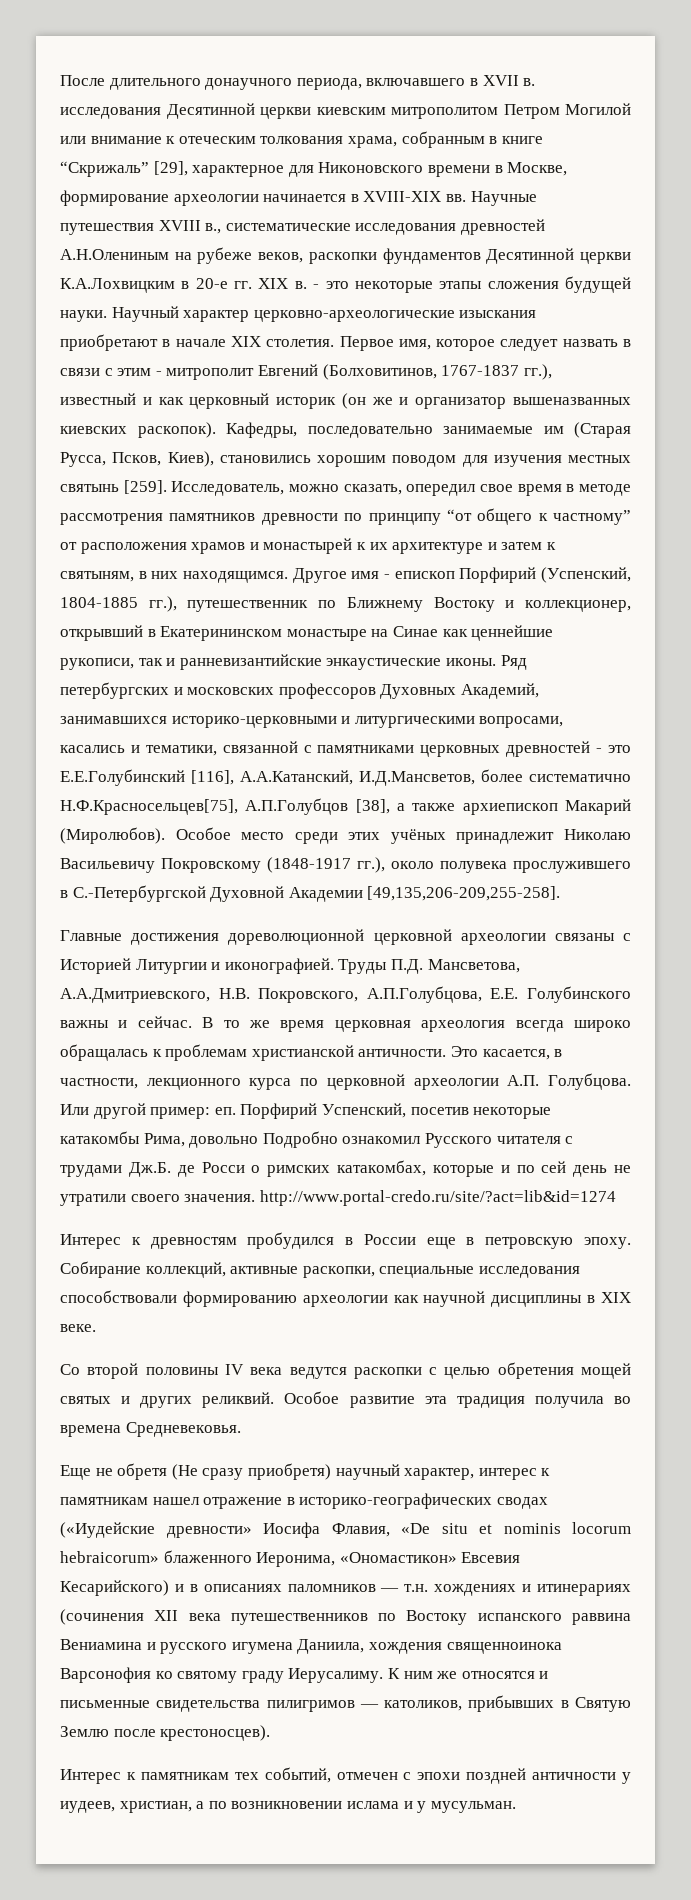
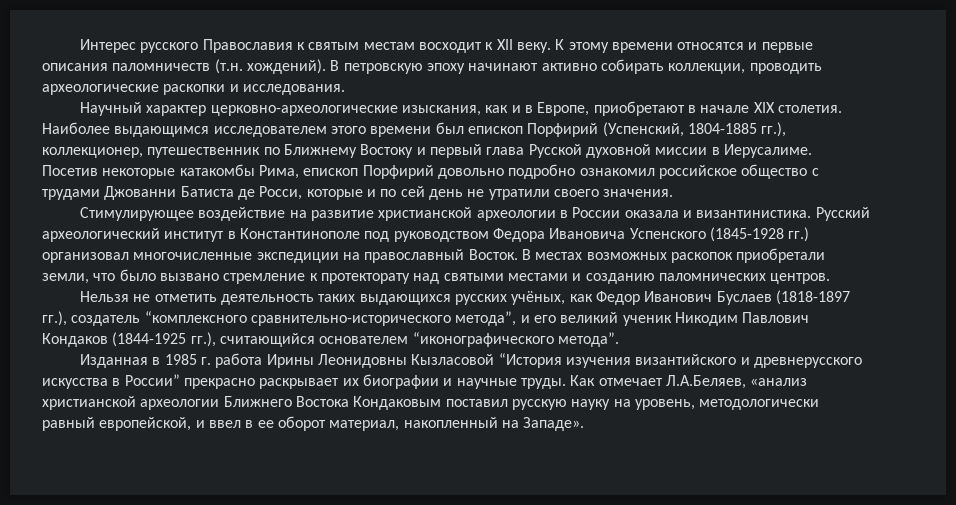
- После длительного донаучного периода, включавшего в XVII в. исследования Десятинной церкви киевским митрополитом Петром Могилой или внимание к отеческим толкования храма, собранным в книге “Скрижаль” [29], характерное для Никоновского времени в Москве, формирование археологии начинается в XVIII-XIX вв. Научные путешествия XVIII в., систематические исследования древностей А.Н.Олениным на рубеже веков, раскопки фундаментов Десятинной церкви К.А.Лохвицким в 20-е гг. XIX в. - это некоторые этапы сложения будущей науки. Научный характер церковно-археологические изыскания приобретают в начале XIX столетия.
+ Интерес русского Православия к святым местам восходит к XII веку. К этому времени относятся и первые описания паломничеств (т.н. хождений). В петровскую эпоху начинают активно собирать коллекции, проводить археологические раскопки и исследования.
+ Научный характер церковно-археологические изыскания, как и в Европе, приобретают в начале XIX столетия.
- Первое имя, которое следует назвать в связи с этим - митрополит Евгений (Болховитинов, 1767-1837 гг.), известный и как церковный историк (он же и организатор вышеназванных киевских раскопок). Кафедры, последовательно занимаемые им (Старая Русса, Псков, Киев), становились хорошим поводом для изучения местных святынь [259]. Исследователь, можно сказать, опередил свое время в методе рассмотрения памятников древности по принципу “от общего к частному” от расположения храмов и монастырей к их архитектуре и затем к святыням, в них находящимся. Другое имя - епископ Порфирий (Успенский, 1804-1885 гг.), путешественник по Ближнему Востоку и коллекционер, открывший в Екатерининском монастыре на Синае как ценнейшие рукописи, так и ранневизантийские энкаустические иконы. Ряд петербургских и московских профессоров Духовных Академий, занимавшихся историко-церковными и литургическими вопросами, касались и тематики, связанной с памятниками церковных древностей - это Е.Е.Голубинский [116], А.А.Катанский, И.Д.Мансветов, более систематично Н.Ф.Красносельцев[75], А.П.Голубцов [38], а также архиепископ Макарий (Миролюбов). Особое место среди этих учёных принадлежит Николаю Васильевичу Покровскому (1848-1917 гг.), около полувека прослужившего в С.-Петербургской Духовной Академии [49,135,206-209,255-258].
- Главные достижения дореволюционной церковной археологии связаны с Историей Литургии и иконографией. Труды П.Д. Мансветова, А.А.Дмитриевского, Н.В. Покровского, А.П.Голубцова, Е.Е. Голубинского важны и сейчас. В то же время церковная археология всегда широко обращалась к проблемам христианской античности. Это касается, в частности, лекционного курса по церковной археологии А.П. Голубцова. Или другой пример: еп. Порфирий Успенский, посетив некоторые катакомбы Рима, довольно Подробно ознакомил Русского читателя с трудами Дж.Б. де Росси о римских катакомбах, которые и по сей день не утратили своего значения. http://www.portal-credo.ru/site/?act=lib&id=1274
- Интерес к древностям пробудился в России еще в петровскую эпоху. Собирание коллекций, активные раскопки, специальные исследования способствовали формированию археологии как научной дисциплины в XIX веке.
- Со второй половины IV века ведутся раскопки с целью обретения мощей святых и других реликвий. Особое развитие эта традиция получила во времена Средневековья.
- Еще не обретя (Не сразу приобретя) научный характер, интерес к памятникам нашел отражение в историко-географических сводах («Иудейские древности» Иосифа Флавия, «De situ et nominis locorum hebraicorum» блаженного Иеронима, «Ономастикон» Евсевия Кесарийского) и в описаниях паломников — т.н. хождениях и итинерариях (сочинения XII века путешественников по Востоку испанского раввина Вениамина и русского игумена Даниила, хождения священноинока Варсонофия ко святому граду Иерусалиму. К ним же относятся и письменные свидетельства пилигримов — католиков, прибывших в Святую Землю после крестоносцев).
- Интерес к памятникам тех событий, отмечен с эпохи поздней античности у иудеев, христиан, а по возникновении ислама и у мусульман.
+ Наиболее выдающимся исследователем этого времени был епископ Порфирий (Успенский, 1804-1885 гг.), коллекционер, путешественник по Ближнему Востоку и первый глава Русской духовной миссии в Иерусалиме. Посетив некоторые катакомбы Рима, епископ Порфирий довольно подробно ознакомил российское общество с трудами Джованни Батиста де Росси, которые и по сей день не утратили своего значения.
+ Стимулирующее воздействие на развитие христианской археологии в России оказала и византинистика. Русский археологический институт в Константинополе под руководством Федора Ивановича Успенского (1845-1928 гг.) организовал многочисленные экспедиции на православный Восток. В местах возможных раскопок приобретали земли, что было вызвано стремление к протекторату над святыми местами и созданию паломнических центров.
+ Нельзя не отметить деятельность таких выдающихся русских учёных, как Федор Иванович Буслаев (1818-1897 гг.), создатель “комплексного сравнительно-исторического метода”, и его великий ученик Никодим Павлович Кондаков (1844-1925 гг.), считающийся основателем “иконографического метода”.
+ Изданная в 1985 г. работа Ирины Леонидовны Кызласовой “История изучения византийского и древнерусского искусства в России” прекрасно раскрывает их биографии и научные труды. Как отмечает Л.А.Беляев, «анализ христианской археологии Ближнего Востока Кондаковым поставил русскую науку на уровень, методологически равный европейской, и ввел в ее оборот материал, накопленный на Западе».

